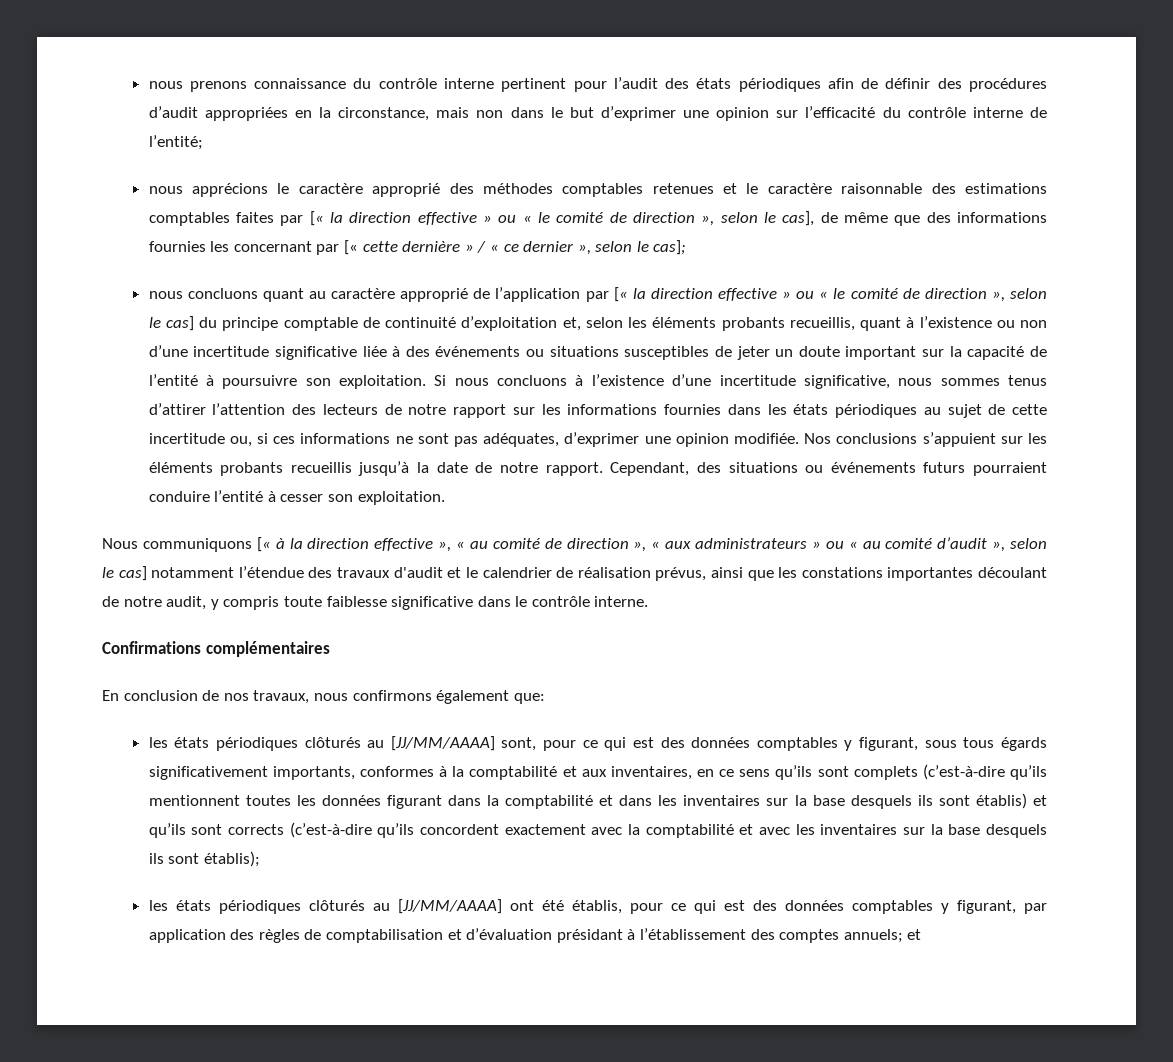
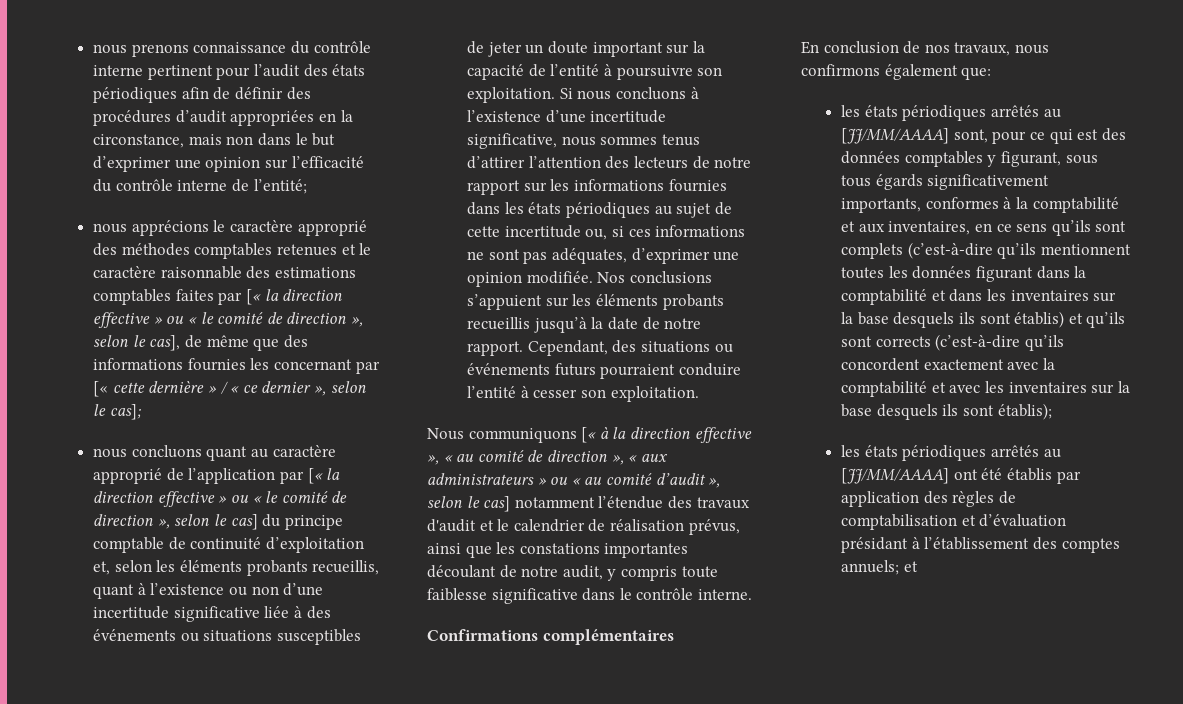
- les états périodiques clôturés au [JJ/MM/AAAA] sont, pour ce qui est des données comptables y figurant, sous tous égards significativement importants, conformes à la comptabilité et aux inventaires, en ce sens qu’ils sont complets (c’est-à-dire qu’ils mentionnent toutes les données figurant dans la comptabilité et dans les inventaires sur la base desquels ils sont établis) et qu’ils sont corrects (c’est-à-dire qu’ils concordent exactement avec la comptabilité et avec les inventaires sur la base desquels ils sont établis);
+ les états périodiques arrêtés au [JJ/MM/AAAA] sont, pour ce qui est des données comptables y figurant, sous tous égards significativement importants, conformes à la comptabilité et aux inventaires, en ce sens qu’ils sont complets (c’est-à-dire qu’ils mentionnent toutes les données figurant dans la comptabilité et dans les inventaires sur la base desquels ils sont établis) et qu’ils sont corrects (c’est-à-dire qu’ils concordent exactement avec la comptabilité et avec les inventaires sur la base desquels ils sont établis);
- les états périodiques clôturés au [JJ/MM/AAAA] ont été établis, pour ce qui est des données comptables y figurant, par application des règles de comptabilisation et d’évaluation présidant à l’établissement des comptes annuels; et
+ les états périodiques arrêtés au [JJ/MM/AAAA] ont été établis par application des règles de comptabilisation et d’évaluation présidant à l’établissement des comptes annuels; et

